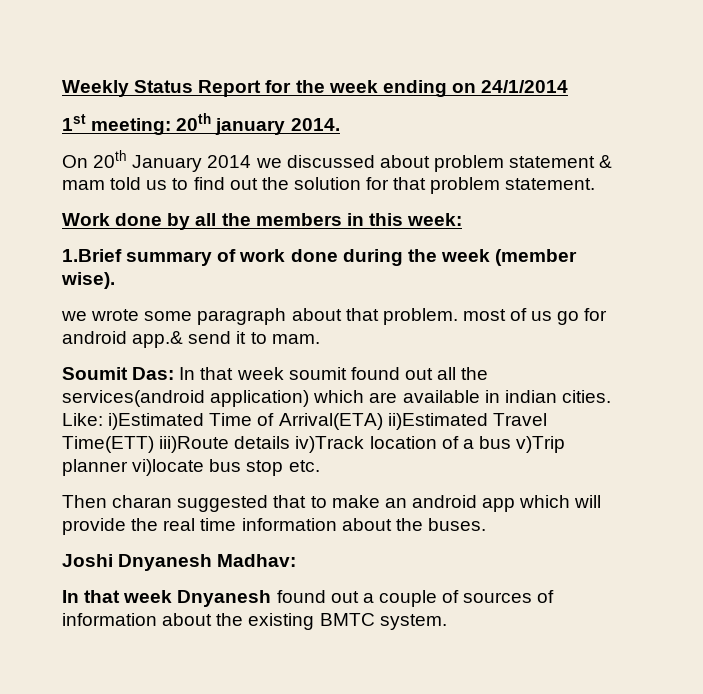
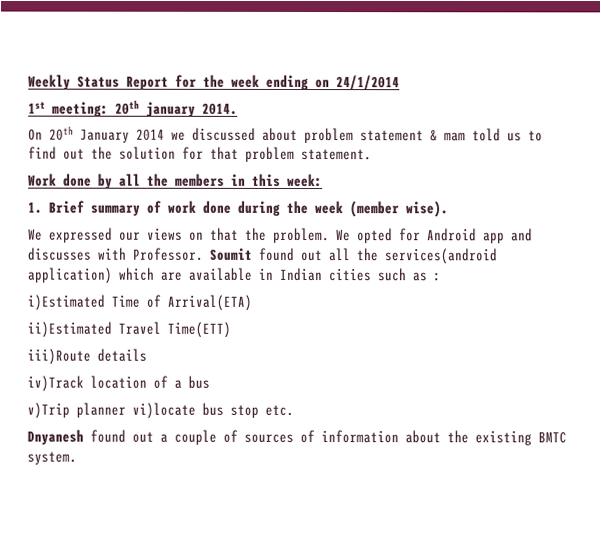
- 1.Brief summary of work done during the week (member wise).
+ 1. Brief summary of work done during the week (member wise).
- we wrote some paragraph about that problem. most of us go for android app.& send it to mam.
- Soumit Das: In that week soumit found out all the services(android application) which are available in indian cities. Like: i)Estimated Time of Arrival(ETA) ii)Estimated Travel Time(ETT) iii)Route details iv)Track location of a bus v)Trip planner vi)locate bus stop etc.
+ We expressed our views on that the problem. We opted for Android app and discusses with Professor. Soumit found out all the services(android application) which are available in Indian cities such as :
+ i)Estimated Time of Arrival(ETA)
+ ii)Estimated Travel Time(ETT)
+ iii)Route details
+ iv)Track location of a bus
+ v)Trip planner vi)locate bus stop etc.
- Then charan suggested that to make an android app which will provide the real time information about the buses.
- Joshi Dnyanesh Madhav:
- In that week Dnyanesh found out a couple of sources of information about the existing BMTC system.
+ Dnyanesh found out a couple of sources of information about the existing BMTC system.

